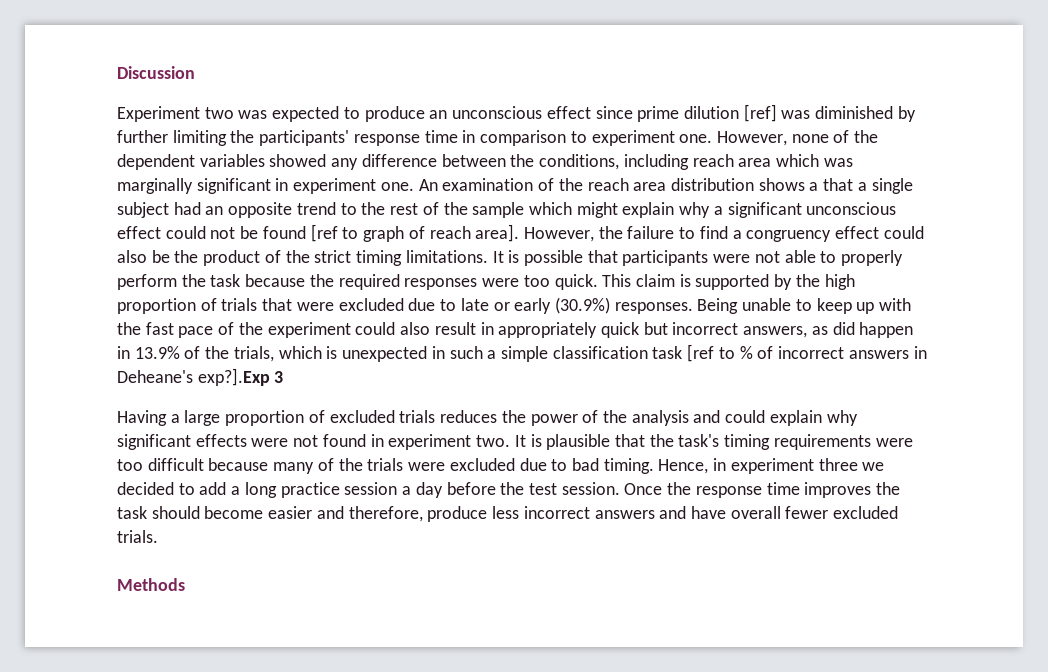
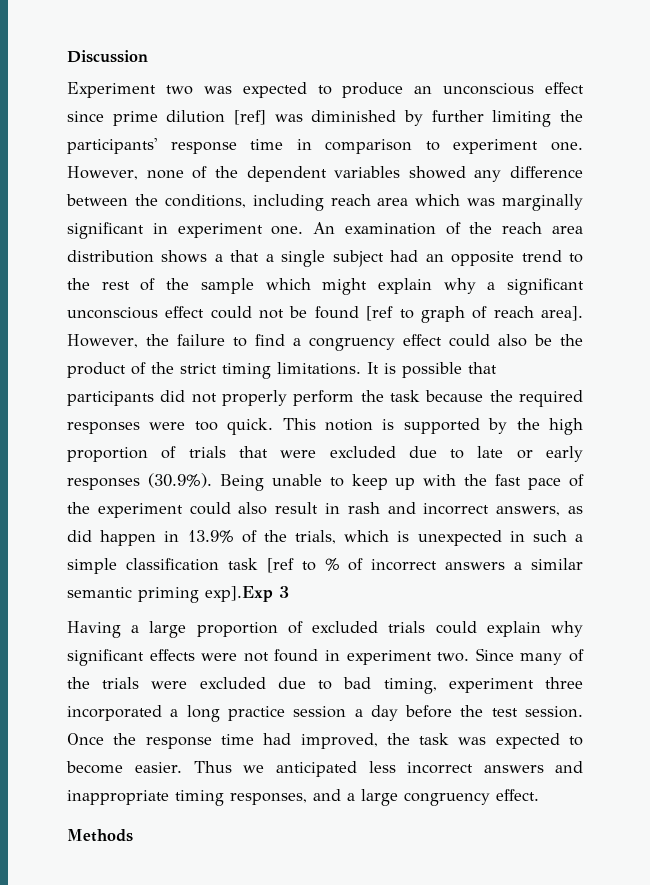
- It is possible that participants were not able to properly perform the task because the required responses were too quick.
+ It is possible that participants did not properly perform the task because the required responses were too quick.
- This claim is supported by the high proportion of trials that were excluded due to late or early (30.9%) responses. Being unable to keep up with the fast pace of the experiment could also result in appropriately quick but incorrect answers, as did happen in 13.9% of the trials, which is unexpected in such a simple classification task [ref to % of incorrect answers in Deheane's exp?].Exp 3
+ This notion is supported by the high proportion of trials that were excluded due to late or early responses (30.9%). Being unable to keep up with the fast pace of the experiment could also result in rash and incorrect answers, as did happen in 13.9% of the trials, which is unexpected in such a simple classification task [ref to % of incorrect answers a similar semantic priming exp].Exp 3
- Having a large proportion of excluded trials reduces the power of the analysis and could explain why significant effects were not found in experiment two.
+ Having a large proportion of excluded trials could explain why significant effects were not found in experiment two.
- It is plausible that the task's timing requirements were too difficult because many of the trials were excluded due to bad timing. Hence, in experiment three we decided to add a long practice session a day before the test session.
+ Since many of the trials were excluded due to bad timing, experiment three incorporated a long practice session a day before the test session.
- Once the response time improves the task should become easier and therefore, produce less incorrect answers and have overall fewer excluded trials.
+ Once the response time had improved, the task was expected to become easier. Thus we anticipated less incorrect answers and inappropriate timing responses, and a large congruency effect.

